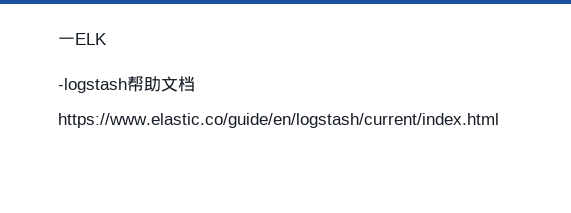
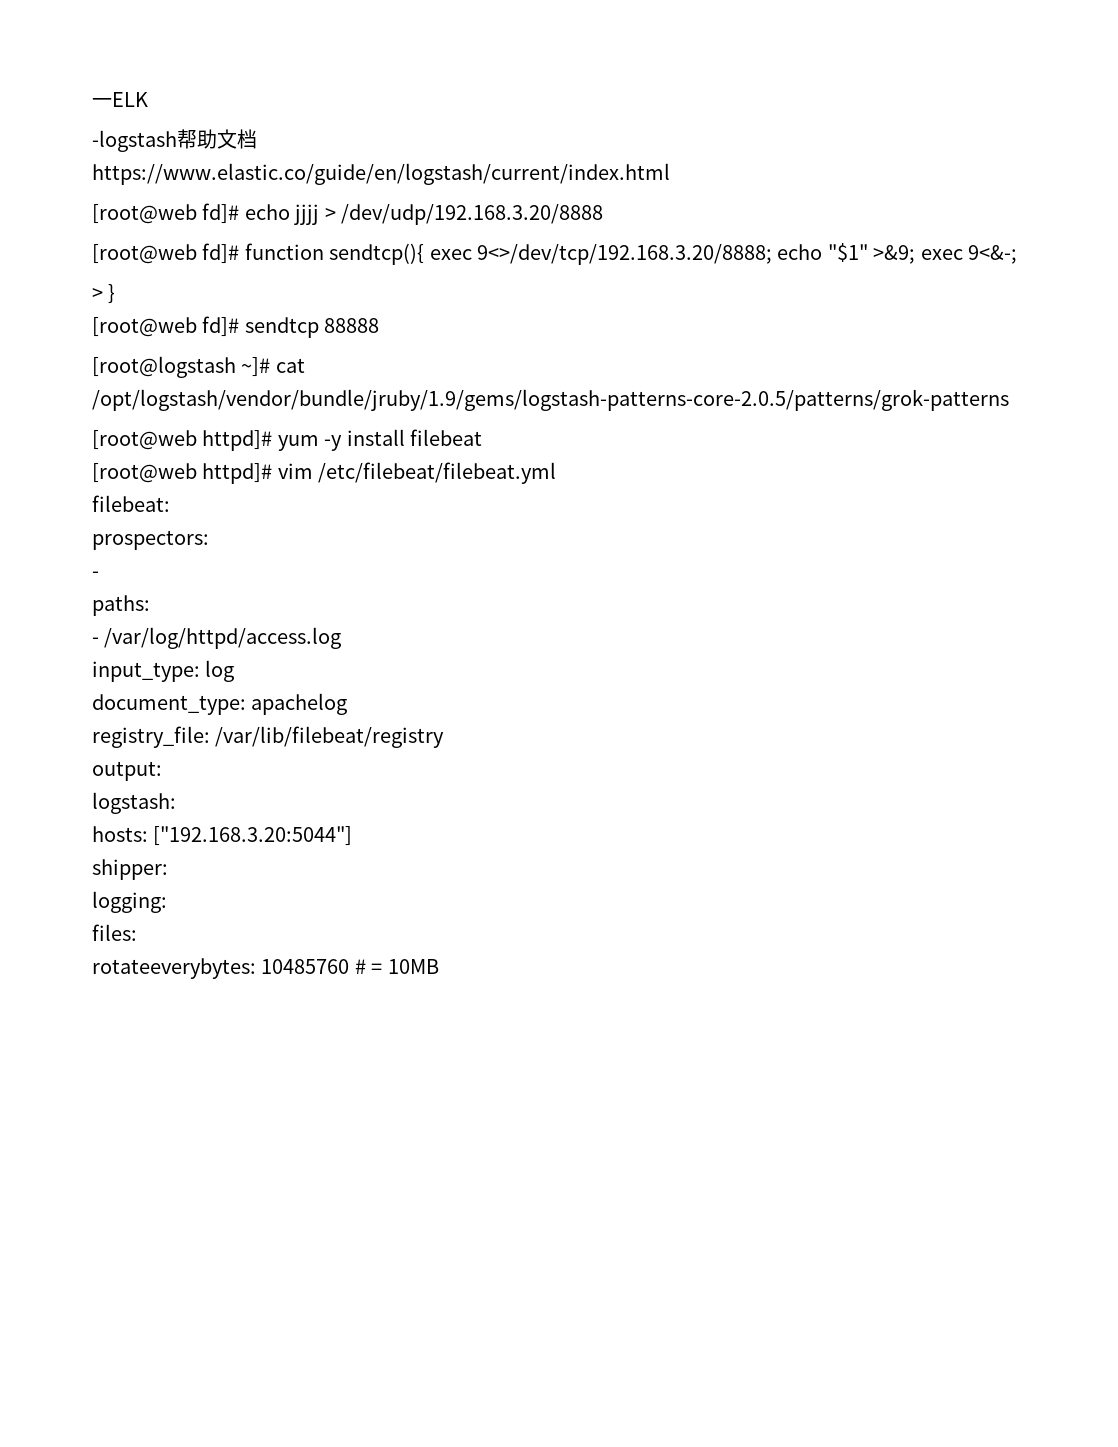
+ [root@web fd]# echo jjjj > /dev/udp/192.168.3.20/8888
+ [root@web fd]# function sendtcp(){ exec 9<>/dev/tcp/192.168.3.20/8888; echo "$1" >&9; exec 9<&-;
+ > }
+ [root@web fd]# sendtcp 88888
+ [root@logstash ~]# cat /opt/logstash/vendor/bundle/jruby/1.9/gems/logstash-patterns-core-2.0.5/patterns/grok-patterns
+ [root@web httpd]# yum -y install filebeat
+ [root@web httpd]# vim /etc/filebeat/filebeat.yml
+ filebeat:
+ prospectors:
+ -
+ paths:
+ - /var/log/httpd/access.log
+ input_type: log
+ document_type: apachelog
+ registry_file: /var/lib/filebeat/registry
+ output:
+ logstash:
+ hosts: ["192.168.3.20:5044"]
+ shipper:
+ logging:
+ files:
+ rotateeverybytes: 10485760 # = 10MB

